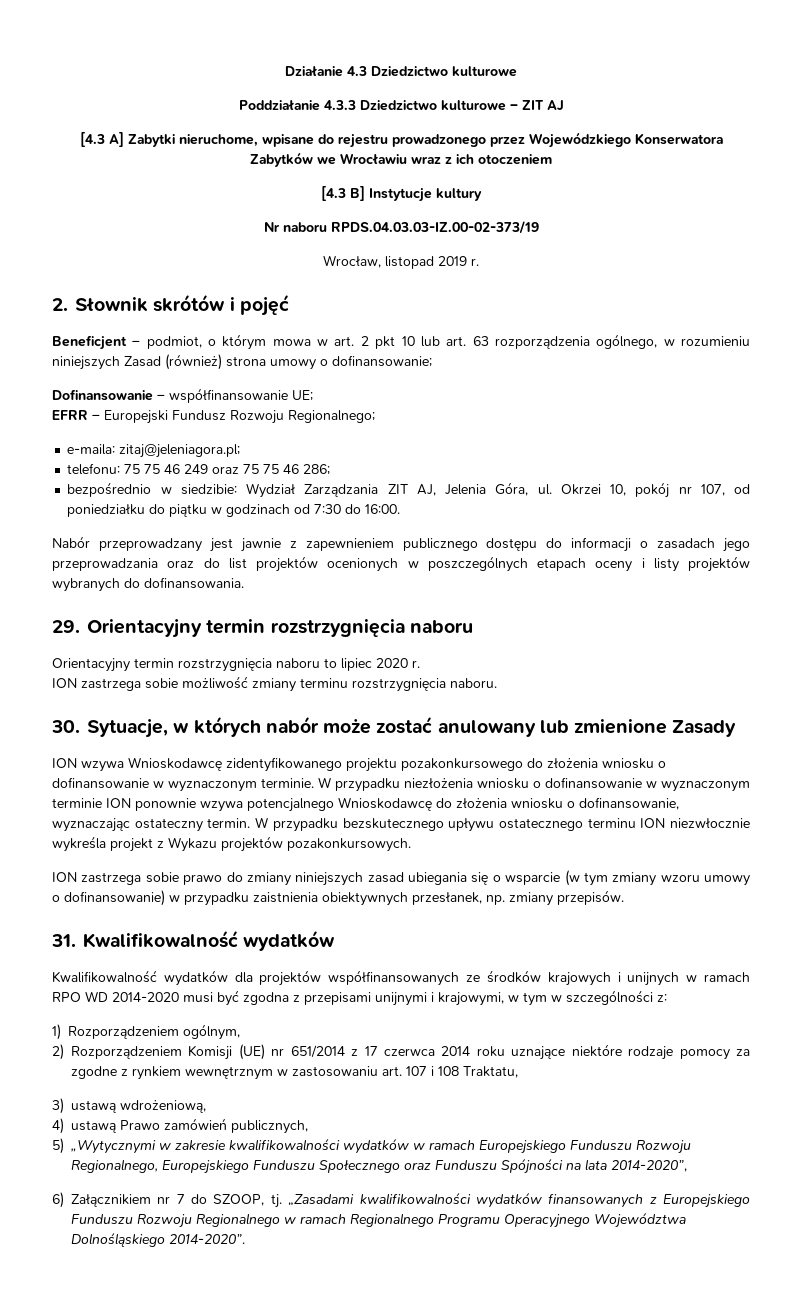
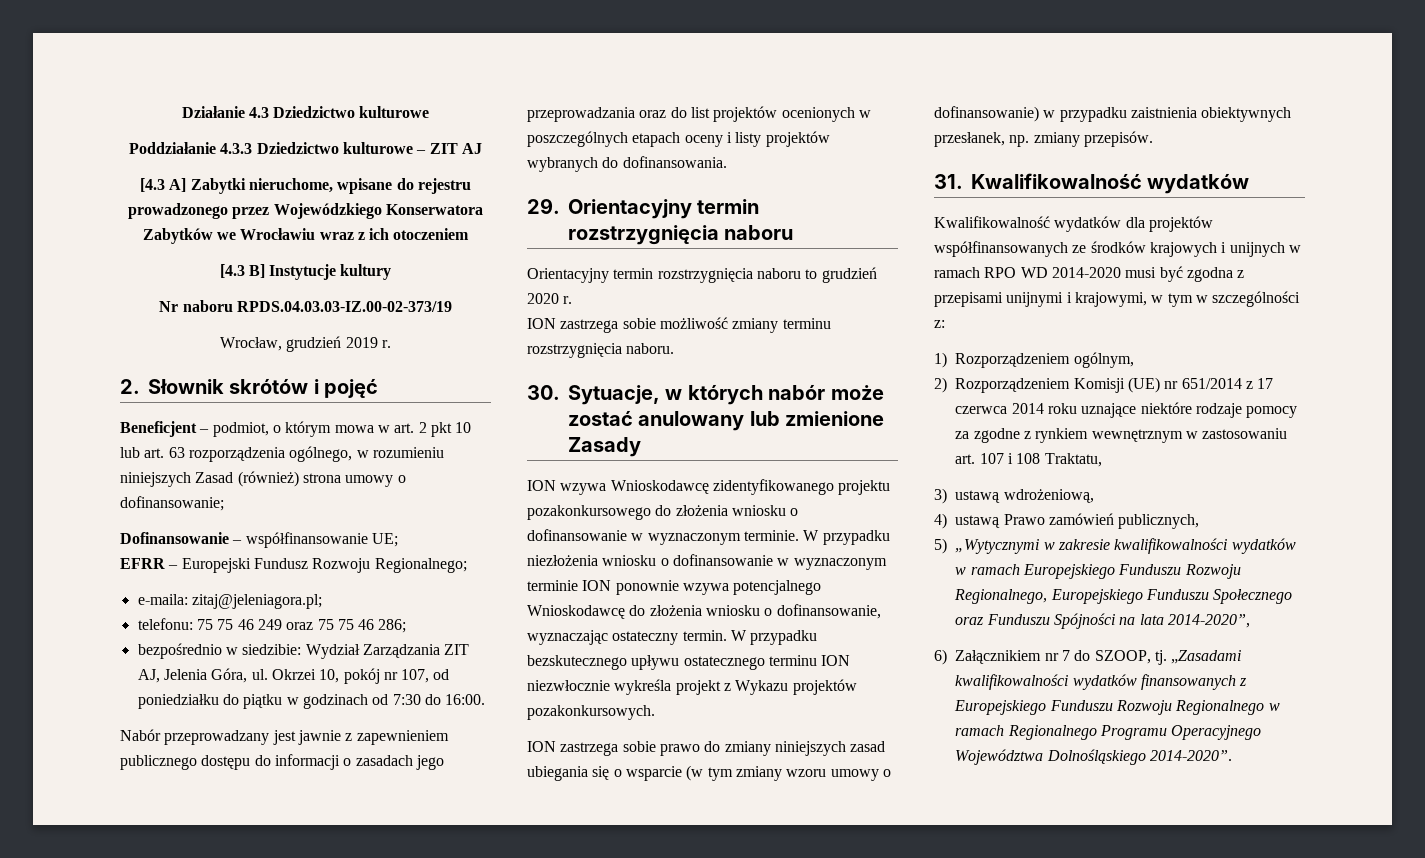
- Wrocław, listopad 2019 r.
+ Wrocław, grudzień 2019 r.
- Orientacyjny termin rozstrzygnięcia naboru to lipiec 2020 r.
+ Orientacyjny termin rozstrzygnięcia naboru to grudzień 2020 r.

